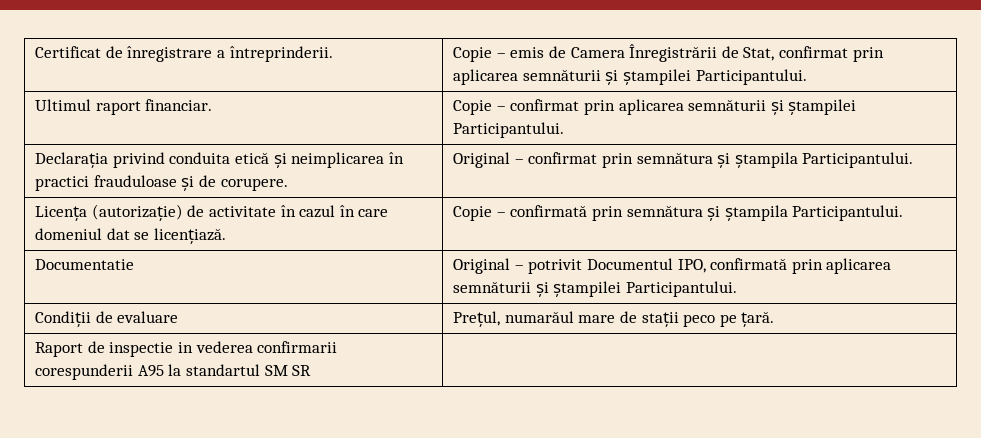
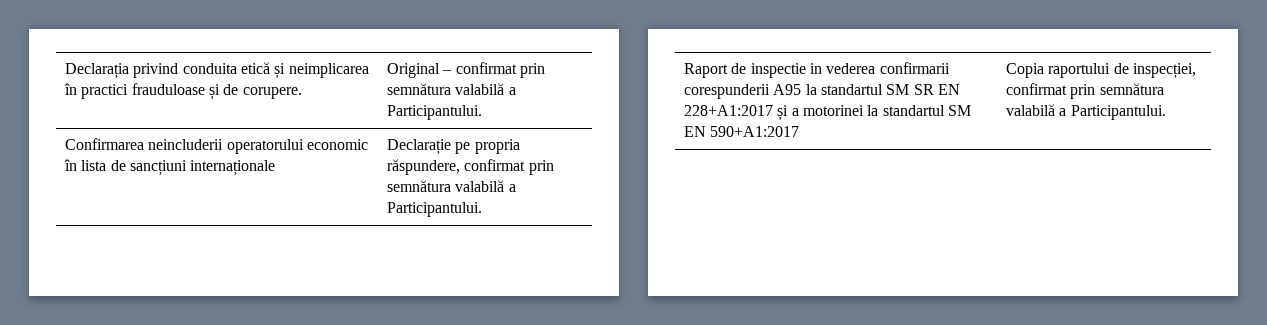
- Certificat de înregistrare a întreprinderii. | Copie – emis de Camera Înregistrării de Stat, confirmat prin aplicarea semnăturii și ștampilei Participantului.
- Ultimul raport financiar. | Copie – confirmat prin aplicarea semnăturii și ștampilei Participantului.
- Declarația privind conduita etică și neimplicarea în practici frauduloase și de corupere. | Original – confirmat prin semnătura și ștampila Participantului.
- Licența (autorizație) de activitate în cazul în care domeniul dat se licențiază. | Copie – confirmată prin semnătura și ștampila Participantului.
- Documentatie | Original – potrivit Documentul IPO, confirmată prin aplicarea semnăturii și ștampilei Participantului.
- Condiții de evaluare | Prețul, numarăul mare de stații peco pe țară.
+ Declarația privind conduita etică și neimplicarea în practici frauduloase și de corupere. | Original – confirmat prin semnătura valabilă a Participantului.
+ Confirmarea neincluderii operatorului economic în lista de sancțiuni internaționale | Declarație pe propria răspundere, confirmat prin semnătura valabilă a Participantului.
- Raport de inspectie in vederea confirmarii corespunderii A95 la standartul SM SR |
+ Raport de inspectie in vederea confirmarii corespunderii A95 la standartul SM SR EN 228+A1:2017 și a motorinei la standartul SM EN 590+A1:2017 | Copia raportului de inspecției, confirmat prin semnătura valabilă a Participantului.

